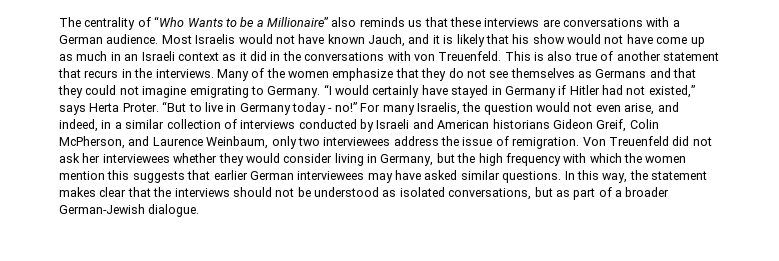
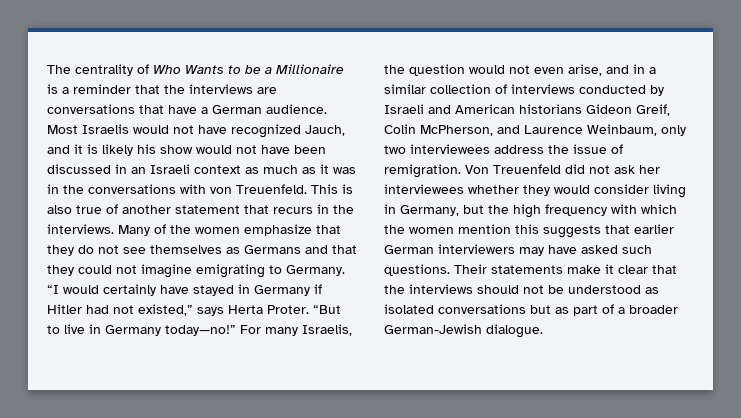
- The centrality of “Who Wants to be a Millionaire” also reminds us that these interviews are conversations with a German audience.
+ The centrality of Who Wants to be a Millionaire is a reminder that the interviews are conversations that have a German audience.
- Most Israelis would not have known Jauch, and it is likely that his show would not have come up as much in an Israeli context as it did in the conversations with von Treuenfeld.
+ Most Israelis would not have recognized Jauch, and it is likely his show would not have been discussed in an Israeli context as much as it was in the conversations with von Treuenfeld.
- “But to live in Germany today - no!”
+ “But to live in Germany today—no!”
- For many Israelis, the question would not even arise, and indeed, in a similar collection of interviews conducted by Israeli and American historians Gideon Greif, Colin McPherson, and Laurence Weinbaum, only two interviewees address the issue of remigration.
+ For many Israelis, the question would not even arise, and in a similar collection of interviews conducted by Israeli and American historians Gideon Greif, Colin McPherson, and Laurence Weinbaum, only two interviewees address the issue of remigration.
- Von Treuenfeld did not ask her interviewees whether they would consider living in Germany, but the high frequency with which the women mention this suggests that earlier German interviewees may have asked similar questions. In this way, the statement makes clear that the interviews should not be understood as isolated conversations, but as part of a broader German-Jewish dialogue.
+ Von Treuenfeld did not ask her interviewees whether they would consider living in Germany, but the high frequency with which the women mention this suggests that earlier German interviewers may have asked such questions. Their statements make it clear that the interviews should not be understood as isolated conversations but as part of a broader German-Jewish dialogue.

